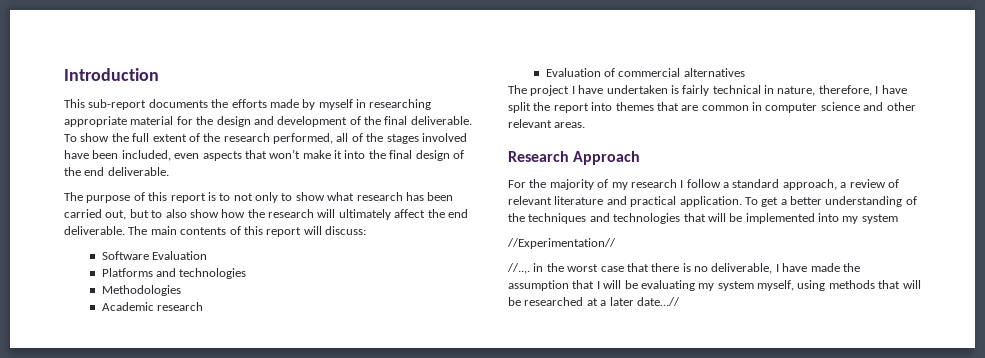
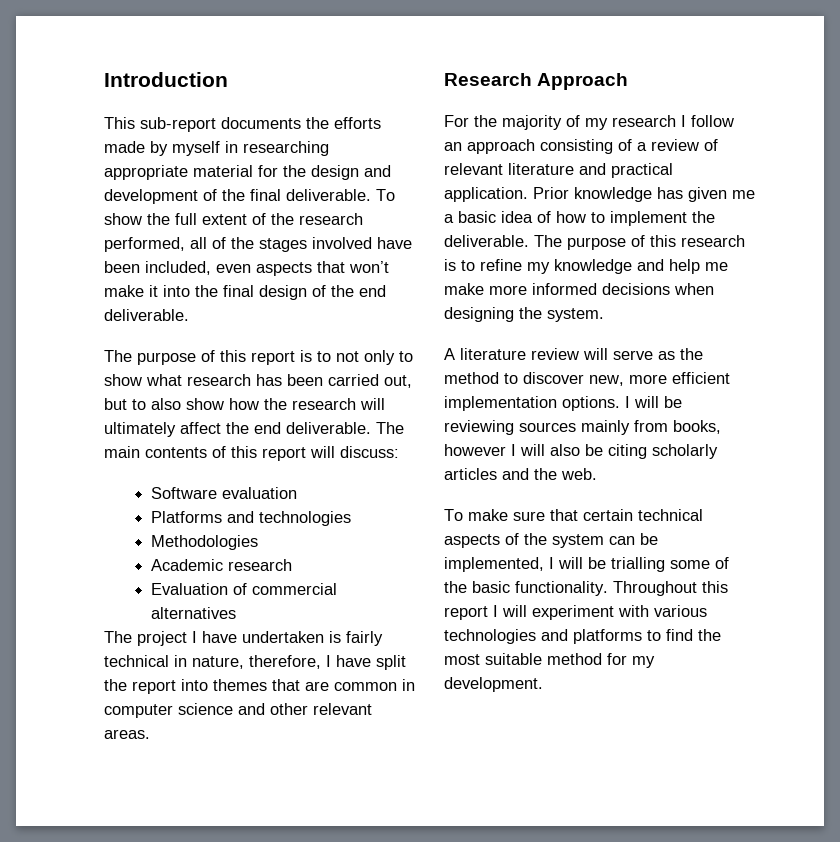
- Software Evaluation
+ Software evaluation
- For the majority of my research I follow a standard approach, a review of relevant literature and practical application.
+ For the majority of my research I follow an approach consisting of a review of relevant literature and practical application.
- To get a better understanding of the techniques and technologies that will be implemented into my system
- //Experimentation//
- //..,. in the worst case that there is no deliverable, I have made the assumption that I will be evaluating my system myself, using methods that will be researched at a later date…//
+ Prior knowledge has given me a basic idea of how to implement the deliverable. The purpose of this research is to refine my knowledge and help me make more informed decisions when designing the system.
+ A literature review will serve as the method to discover new, more efficient implementation options. I will be reviewing sources mainly from books, however I will also be citing scholarly articles and the web.
+ To make sure that certain technical aspects of the system can be implemented, I will be trialling some of the basic functionality. Throughout this report I will experiment with various technologies and platforms to find the most suitable method for my development.

